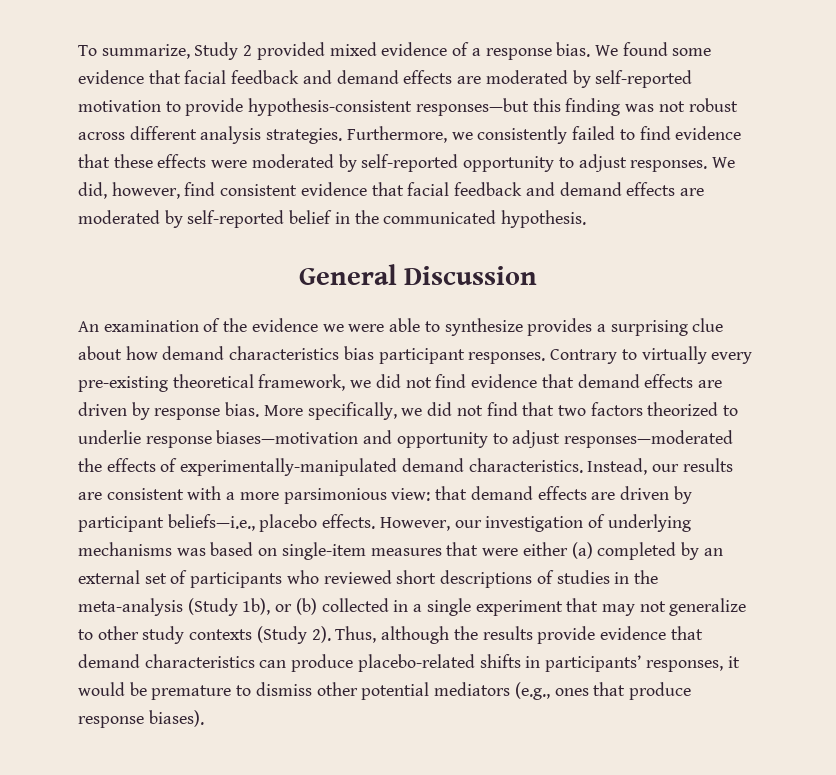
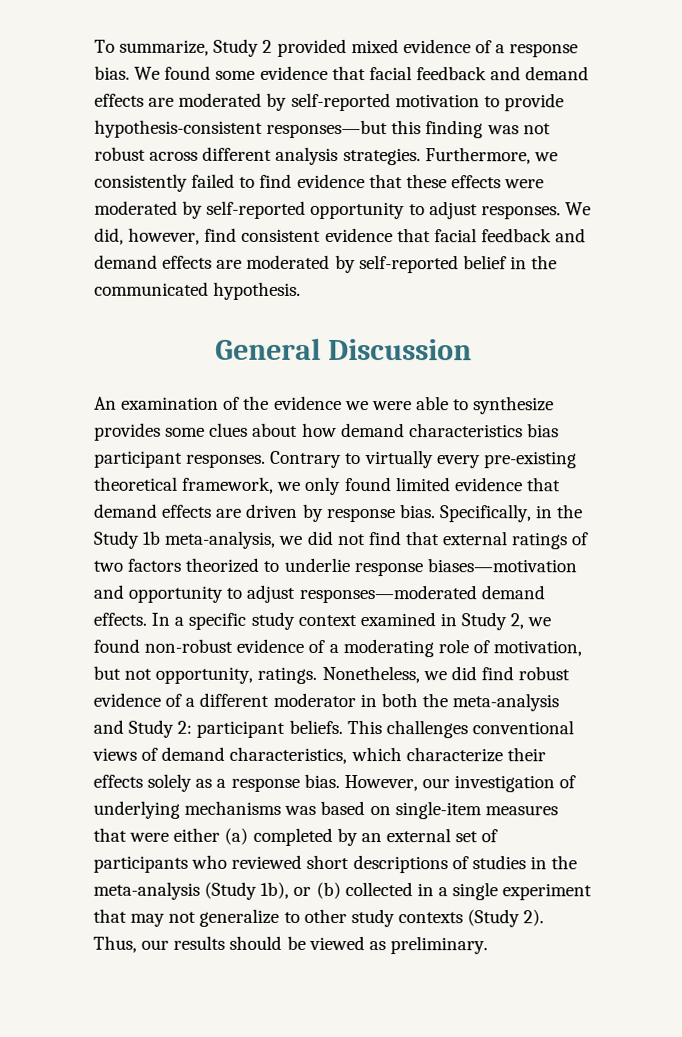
- An examination of the evidence we were able to synthesize provides a surprising clue about how demand characteristics bias participant responses.
+ An examination of the evidence we were able to synthesize provides some clues about how demand characteristics bias participant responses.
- Contrary to virtually every pre-existing theoretical framework, we did not find evidence that demand effects are driven by response bias.
+ Contrary to virtually every pre-existing theoretical framework, we only found limited evidence that demand effects are driven by response bias.
- More specifically, we did not find that two factors theorized to underlie response biases—motivation and opportunity to adjust responses—moderated the effects of experimentally-manipulated demand characteristics. Instead, our results are consistent with a more parsimonious view: that demand effects are driven by participant beliefs—i.e., placebo effects.
+ Specifically, in the Study 1b meta-analysis, we did not find that external ratings of two factors theorized to underlie response biases—motivation and opportunity to adjust responses—moderated demand effects. In a specific study context examined in Study 2, we found non-robust evidence of a moderating role of motivation, but not opportunity, ratings. Nonetheless, we did find robust evidence of a different moderator in both the meta-analysis and Study 2: participant beliefs. This challenges conventional views of demand characteristics, which characterize their effects solely as a response bias.
- Thus, although the results provide evidence that demand characteristics can produce placebo-related shifts in participants’ responses, it would be premature to dismiss other potential mediators (e.g., ones that produce response biases).
+ Thus, our results should be viewed as preliminary.

